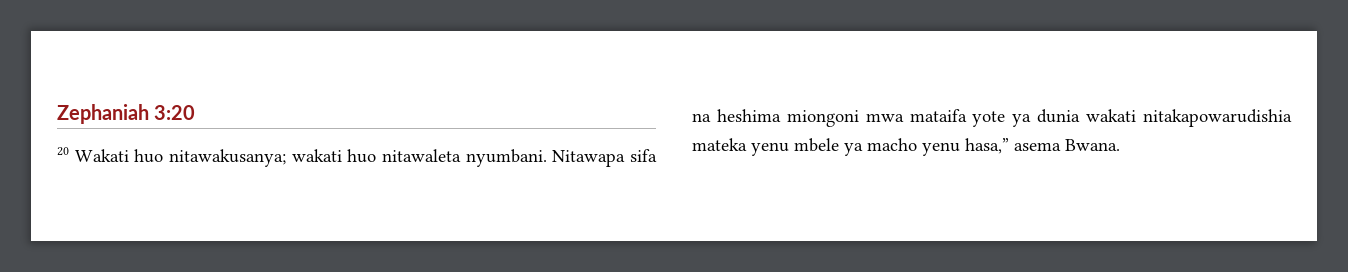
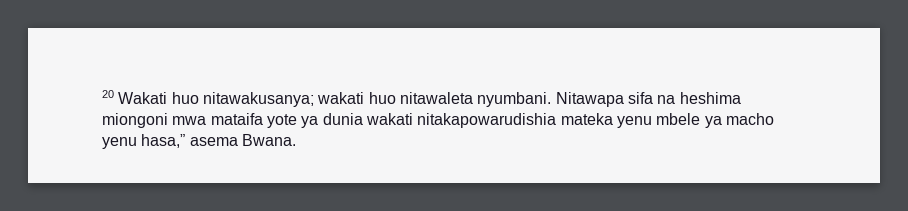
- Zephaniah 3:20

